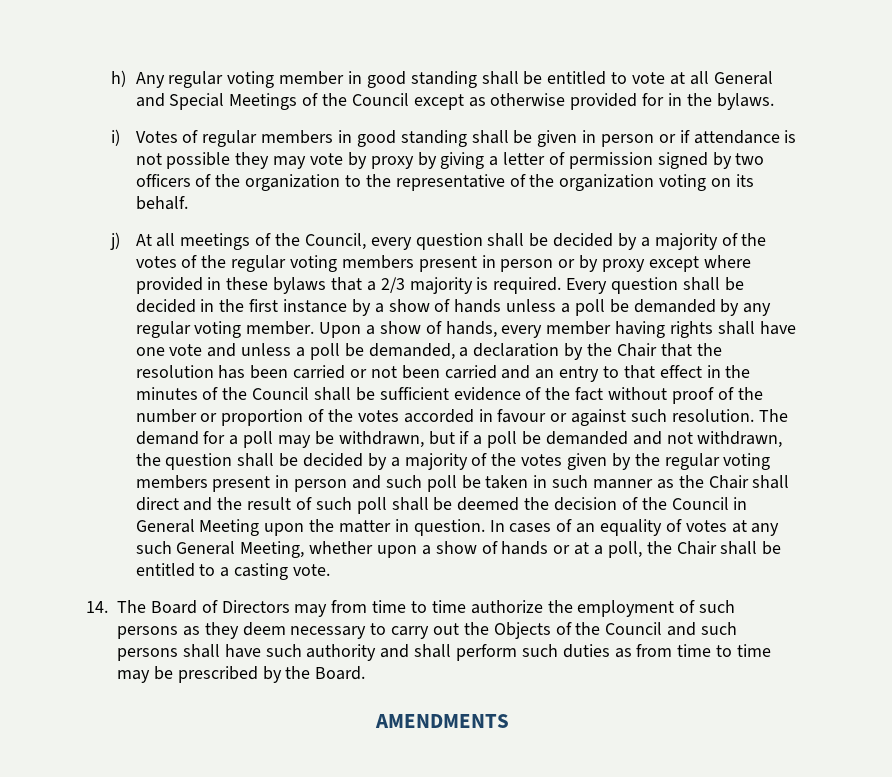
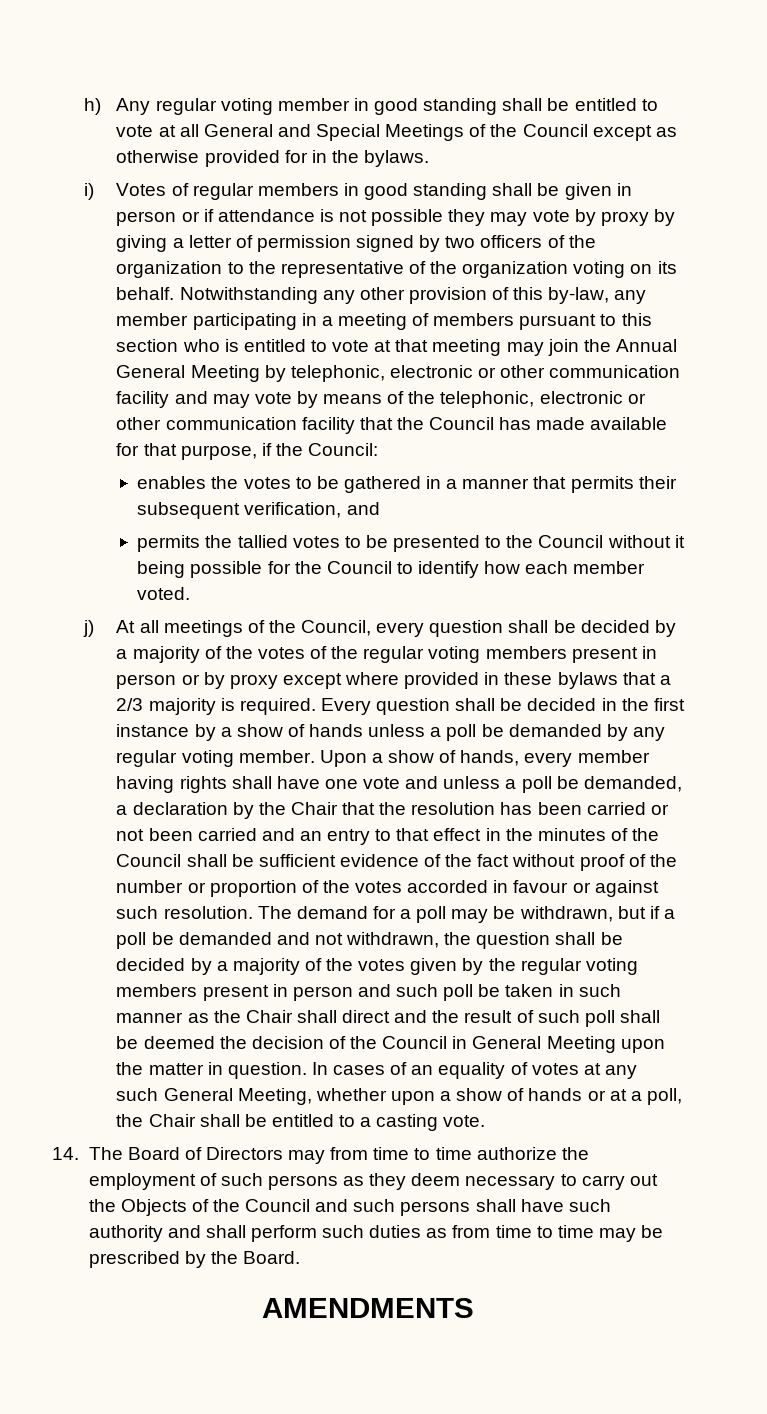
+ Notwithstanding any other provision of this by-law, any member participating in a meeting of members pursuant to this section who is entitled to vote at that meeting may join the Annual General Meeting by telephonic, electronic or other communication facility and may vote by means of the telephonic, electronic or other communication facility that the Council has made available for that purpose, if the Council:
+ enables the votes to be gathered in a manner that permits their subsequent verification, and
+ permits the tallied votes to be presented to the Council without it being possible for the Council to identify how each member voted.

